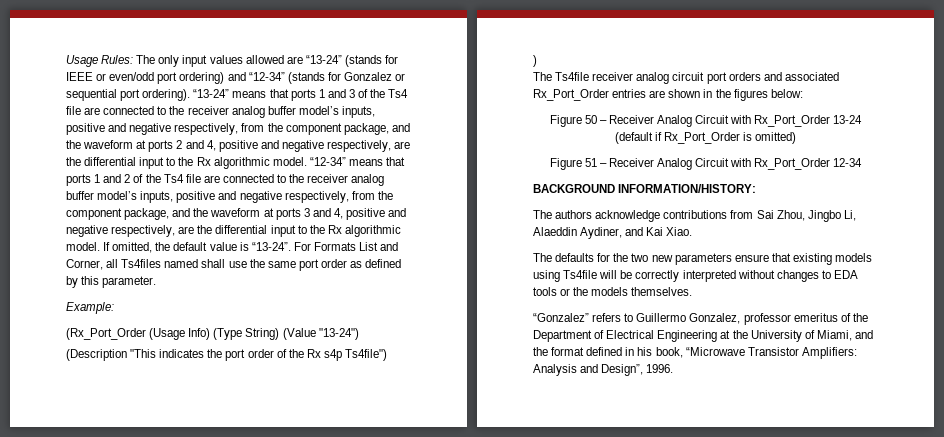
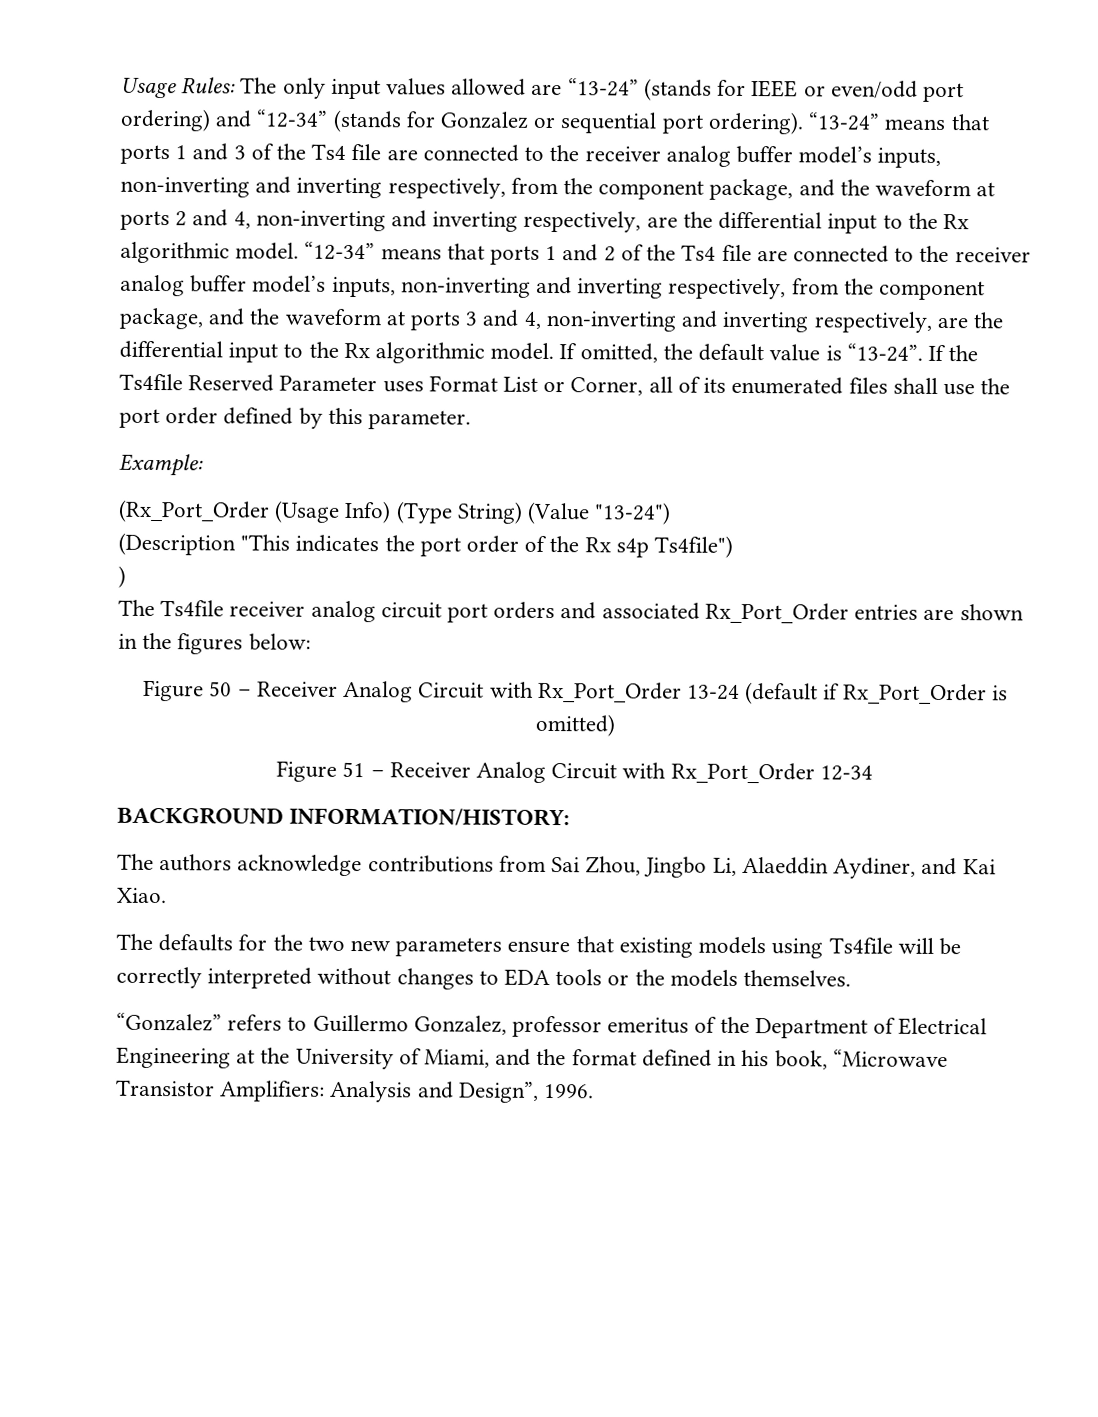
- “13-24” means that ports 1 and 3 of the Ts4 file are connected to the receiver analog buffer model’s inputs, positive and negative respectively, from the component package, and the waveform at ports 2 and 4, positive and negative respectively, are the differential input to the Rx algorithmic model.
+ “13-24” means that ports 1 and 3 of the Ts4 file are connected to the receiver analog buffer model’s inputs, non-inverting and inverting respectively, from the component package, and the waveform at ports 2 and 4, non-inverting and inverting respectively, are the differential input to the Rx algorithmic model.
- “12-34” means that ports 1 and 2 of the Ts4 file are connected to the receiver analog buffer model’s inputs, positive and negative respectively, from the component package, and the waveform at ports 3 and 4, positive and negative respectively, are the differential input to the Rx algorithmic model.
+ “12-34” means that ports 1 and 2 of the Ts4 file are connected to the receiver analog buffer model’s inputs, non-inverting and inverting respectively, from the component package, and the waveform at ports 3 and 4, non-inverting and inverting respectively, are the differential input to the Rx algorithmic model.
- For Formats List and Corner, all Ts4files named shall use the same port order as defined by this parameter.
+ If the Ts4file Reserved Parameter uses Format List or Corner, all of its enumerated files shall use the port order defined by this parameter.

